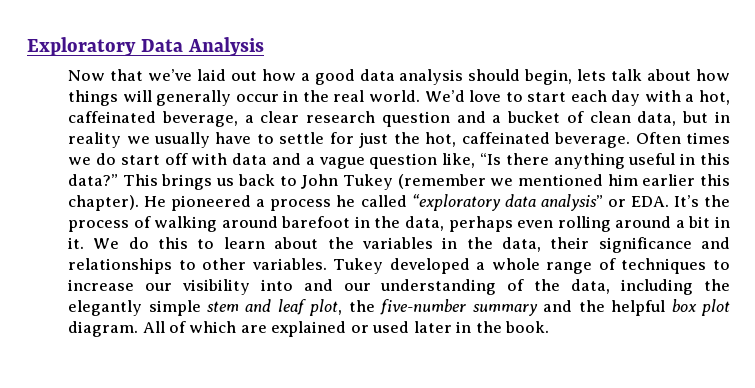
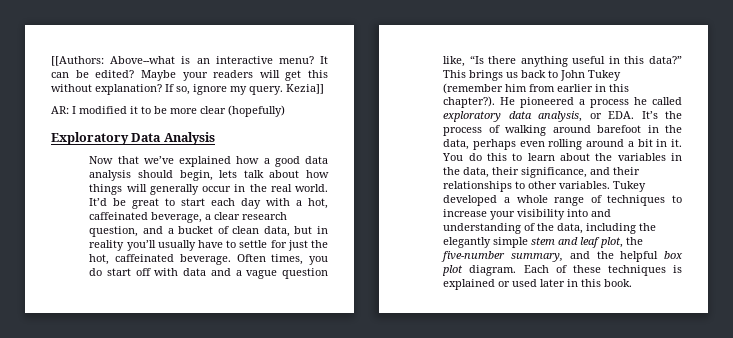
+ [[Authors: Above--what is an interactive menu? It can be edited? Maybe your readers will get this without explanation? If so, ignore my query. Kezia]]
+ AR: I modified it to be more clear (hopefully)
- Now that we’ve laid out how a good data analysis should begin, lets talk about how things will generally occur in the real world.
+ Now that we’ve explained how a good data analysis should begin, lets talk about how things will generally occur in the real world.
- We’d love to start each day with a hot, caffeinated beverage, a clear research question and a bucket of clean data, but in reality we usually have to settle for just the hot, caffeinated beverage.
+ It’d be great to start each day with a hot, caffeinated beverage, a clear research question, and a bucket of clean data, but in reality you’ll usually have to settle for just the hot, caffeinated beverage.
- Often times we do start off with data and a vague question like, “Is there anything useful in this data?”
+ Often times, you do start off with data and a vague question like, “Is there anything useful in this data?”
- This brings us back to John Tukey (remember we mentioned him earlier this chapter).
+ This brings us back to John Tukey (remember him from earlier in this chapter?).
- He pioneered a process he called “exploratory data analysis” or EDA. It’s the process of walking around barefoot in the data, perhaps even rolling around a bit in it.
+ He pioneered a process he called exploratory data analysis, or EDA. It’s the process of walking around barefoot in the data, perhaps even rolling around a bit in it.
- We do this to learn about the variables in the data, their significance and relationships to other variables.
+ You do this to learn about the variables in the data, their significance, and their relationships to other variables.
- Tukey developed a whole range of techniques to increase our visibility into and our understanding of the data, including the elegantly simple stem and leaf plot, the five-number summary and the helpful box plot diagram.
+ Tukey developed a whole range of techniques to increase your visibility into and understanding of the data, including the elegantly simple stem and leaf plot, the five-number summary, and the helpful box plot diagram.
- All of which are explained or used later in the book.
+ Each of these techniques is explained or used later in this book.

